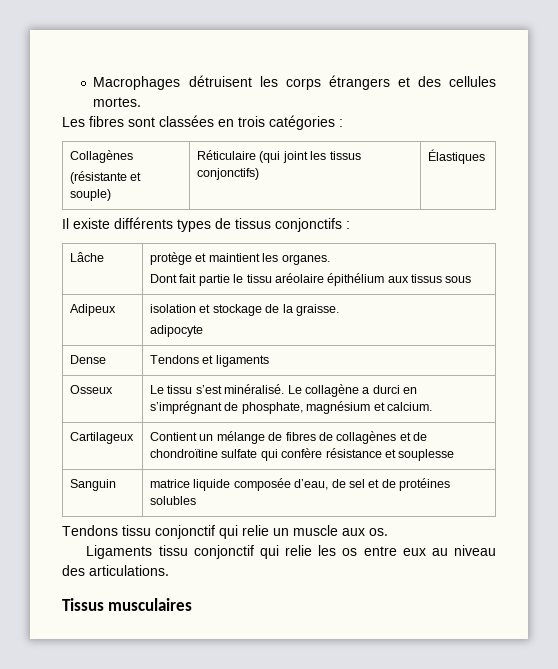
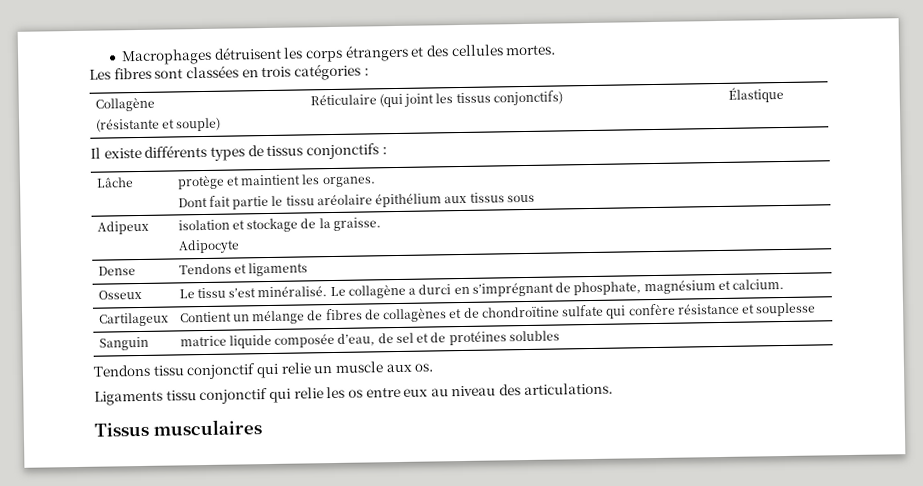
- Collagènes
- (résistante et souple) | Réticulaire (qui joint les tissus conjonctifs) | Élastiques
+ Collagène
+ (résistante et souple) | Réticulaire (qui joint les tissus conjonctifs) | Élastique
  Adipeux | isolation et stockage de la graisse.
- adipocyte
+ Adipocyte

